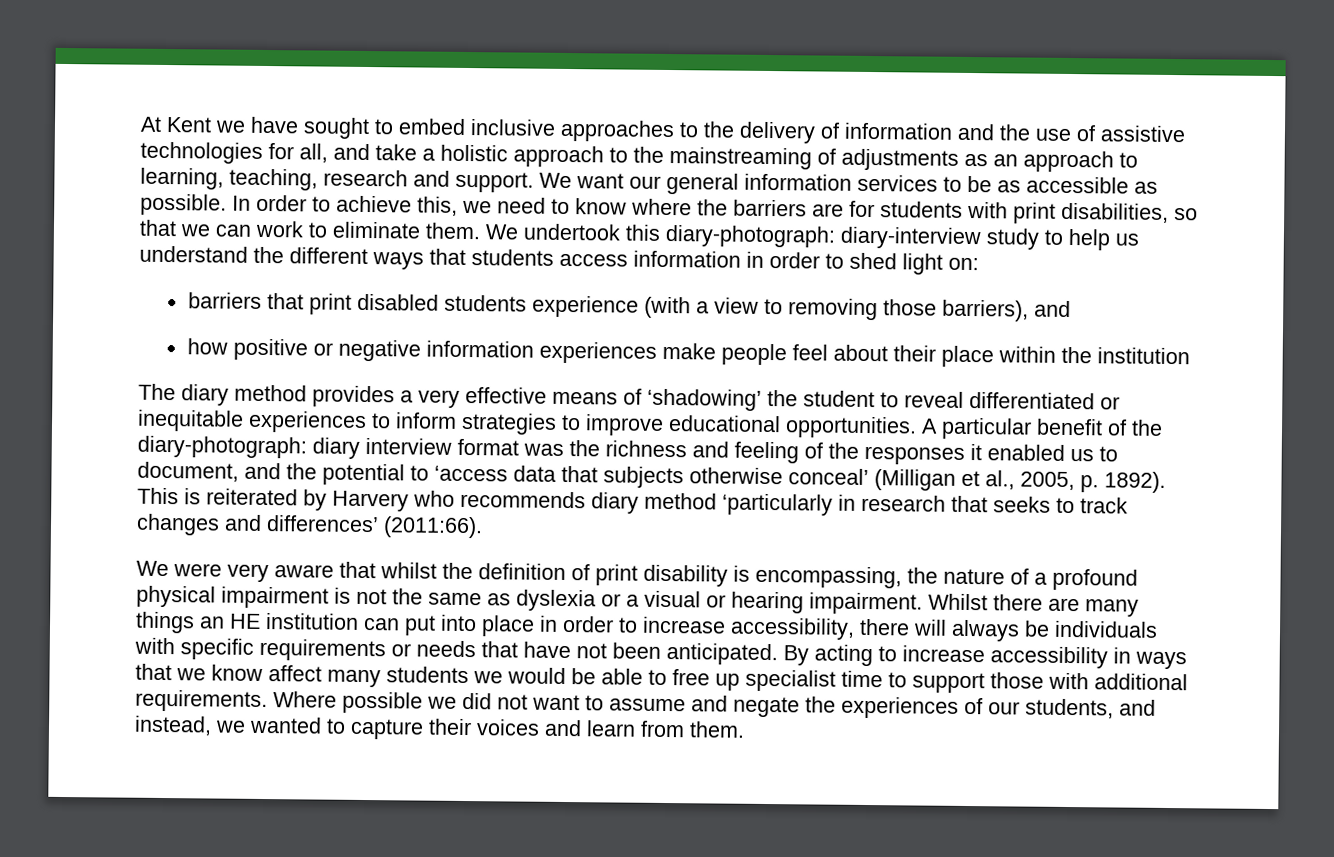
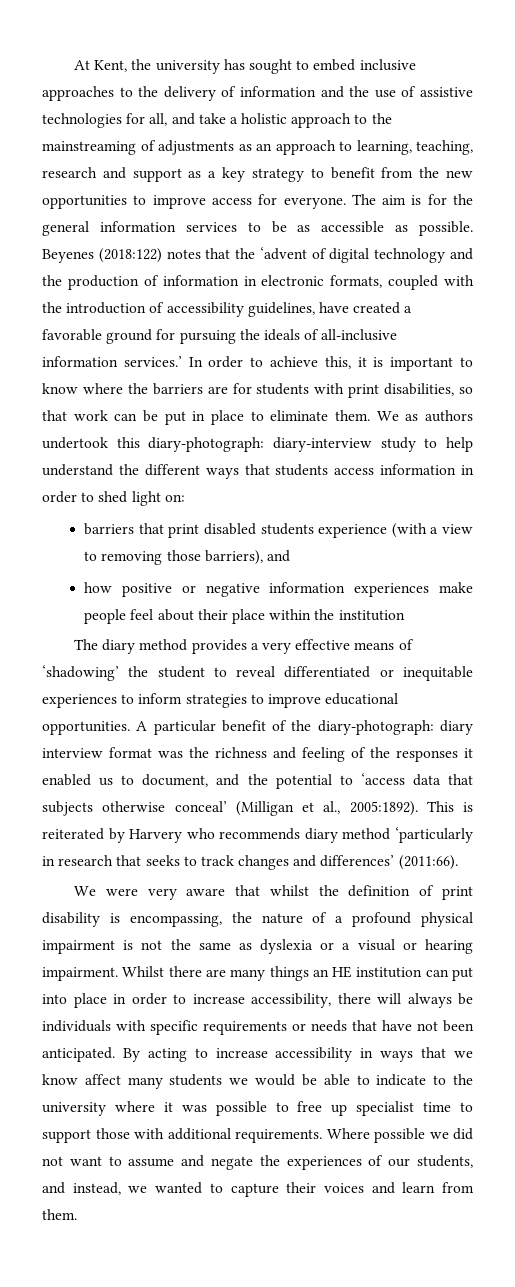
- At Kent we have sought to embed inclusive approaches to the delivery of information and the use of assistive technologies for all, and take a holistic approach to the mainstreaming of adjustments as an approach to learning, teaching, research and support. We want our general information services to be as accessible as possible.
+ At Kent, the university has sought to embed inclusive approaches to the delivery of information and the use of assistive technologies for all, and take a holistic approach to the mainstreaming of adjustments as an approach to learning, teaching, research and support as a key strategy to benefit from the new opportunities to improve access for everyone. The aim is for the general information services to be as accessible as possible.
+ Beyenes (2018:122) notes that the ‘advent of digital technology and the production of information in electronic formats, coupled with the introduction of accessibility guidelines, have created a favorable ground for pursuing the ideals of all-inclusive information services.’
- In order to achieve this, we need to know where the barriers are for students with print disabilities, so that we can work to eliminate them.
+ In order to achieve this, it is important to know where the barriers are for students with print disabilities, so that work can be put in place to eliminate them.
- We undertook this diary-photograph: diary-interview study to help us understand the different ways that students access information in order to shed light on:
+ We as authors undertook this diary-photograph: diary-interview study to help understand the different ways that students access information in order to shed light on:
- A particular benefit of the diary-photograph: diary interview format was the richness and feeling of the responses it enabled us to document, and the potential to ‘access data that subjects otherwise conceal’ (Milligan et al., 2005, p. 1892).
+ A particular benefit of the diary-photograph: diary interview format was the richness and feeling of the responses it enabled us to document, and the potential to ‘access data that subjects otherwise conceal’ (Milligan et al., 2005:1892).
- By acting to increase accessibility in ways that we know affect many students we would be able to free up specialist time to support those with additional requirements.
+ By acting to increase accessibility in ways that we know affect many students we would be able to indicate to the university where it was possible to free up specialist time to support those with additional requirements.

